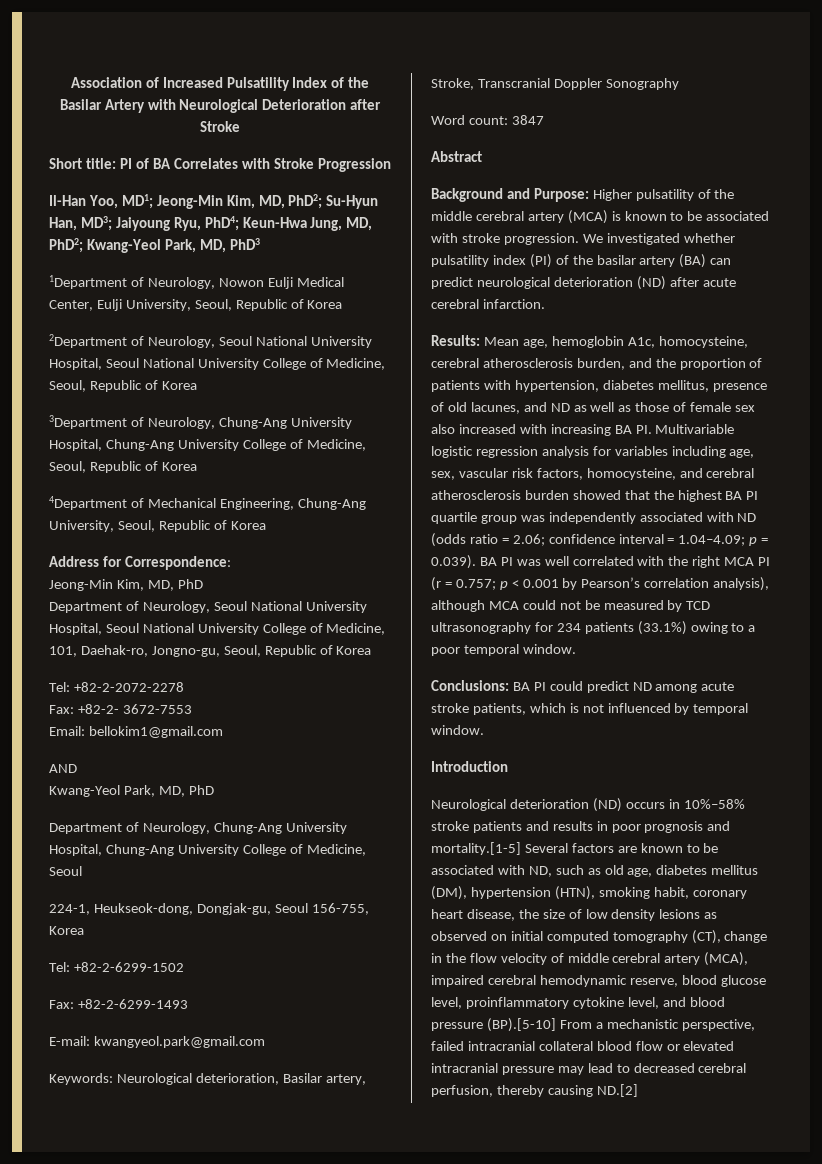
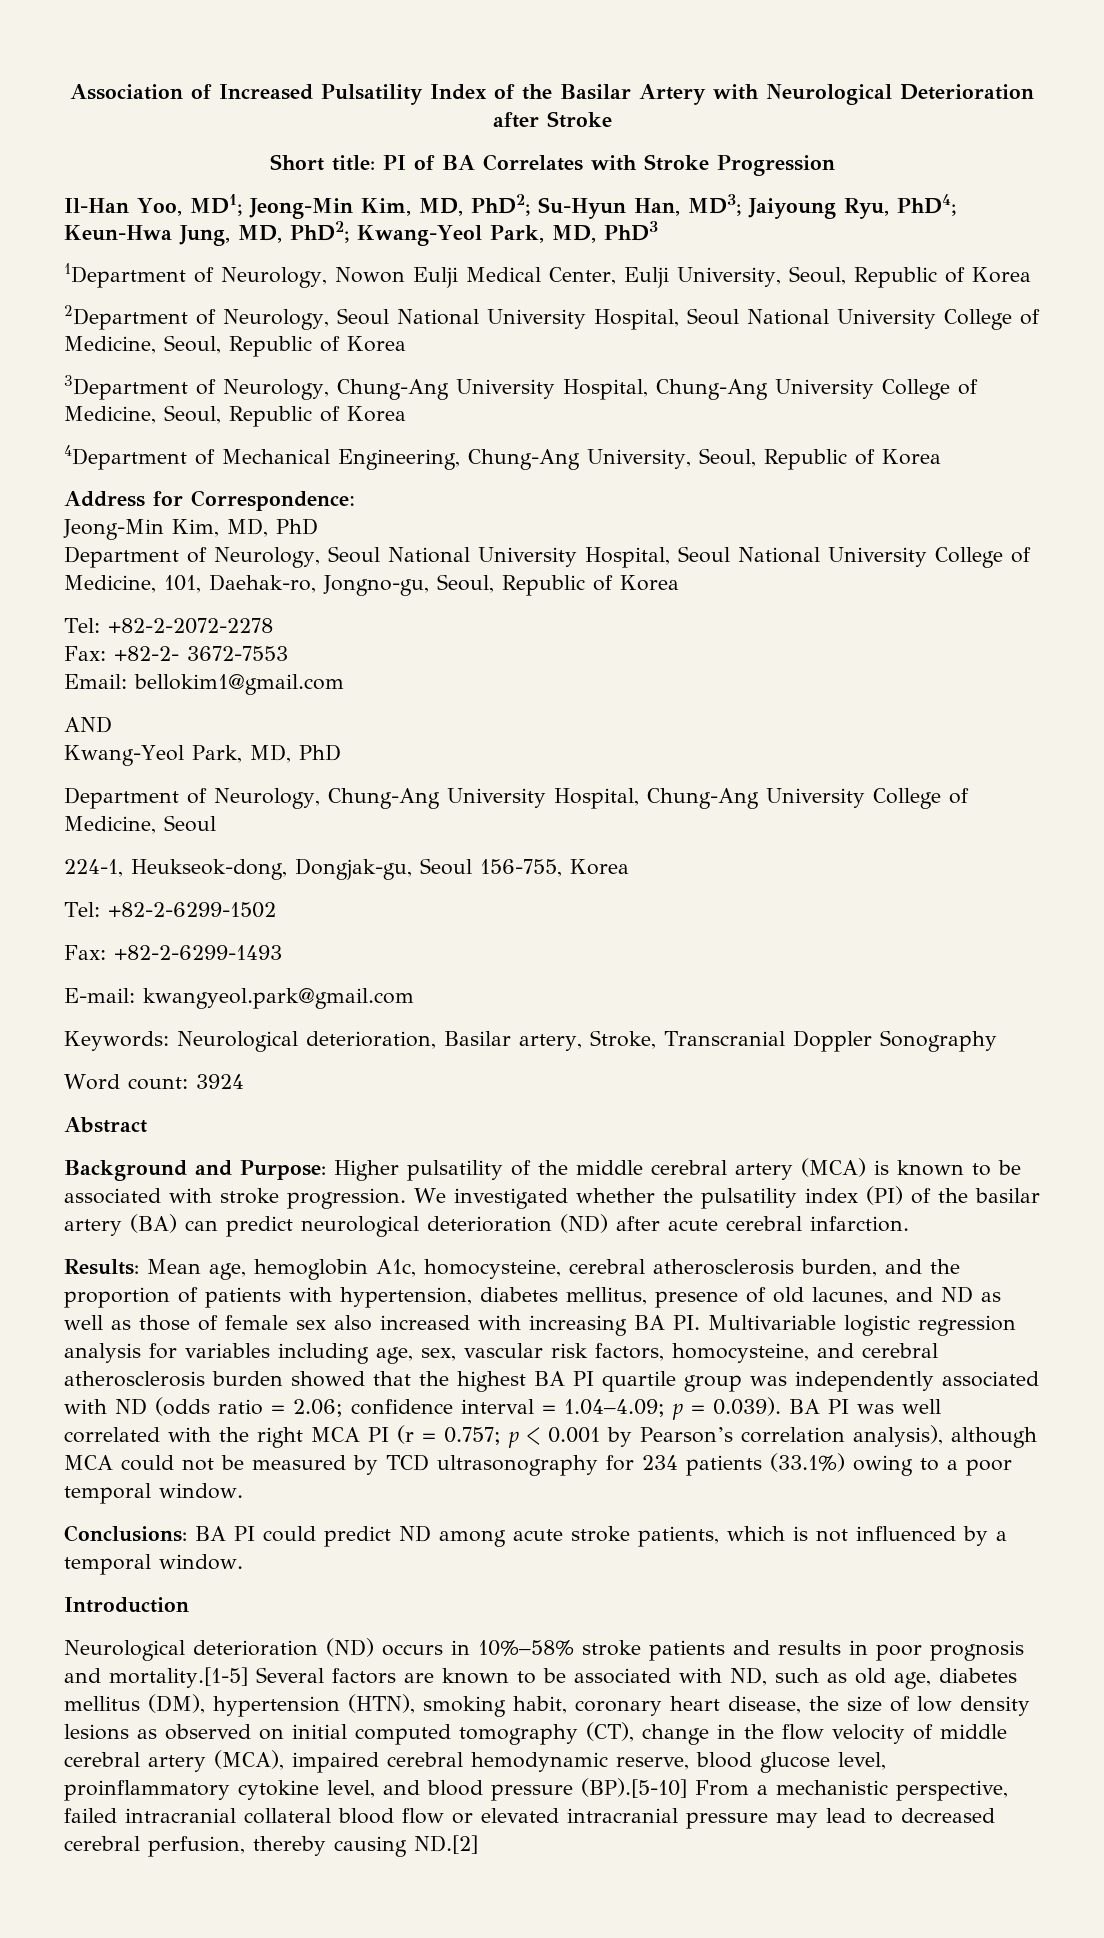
- Word count: 3847
+ Word count: 3924
- We investigated whether pulsatility index (PI) of the basilar artery (BA) can predict neurological deterioration (ND) after acute cerebral infarction.
+ We investigated whether the pulsatility index (PI) of the basilar artery (BA) can predict neurological deterioration (ND) after acute cerebral infarction.
- Conclusions: BA PI could predict ND among acute stroke patients, which is not influenced by temporal window.
+ Conclusions: BA PI could predict ND among acute stroke patients, which is not influenced by a temporal window.

